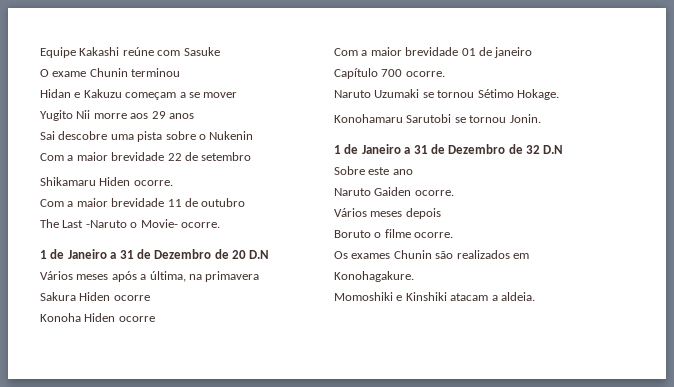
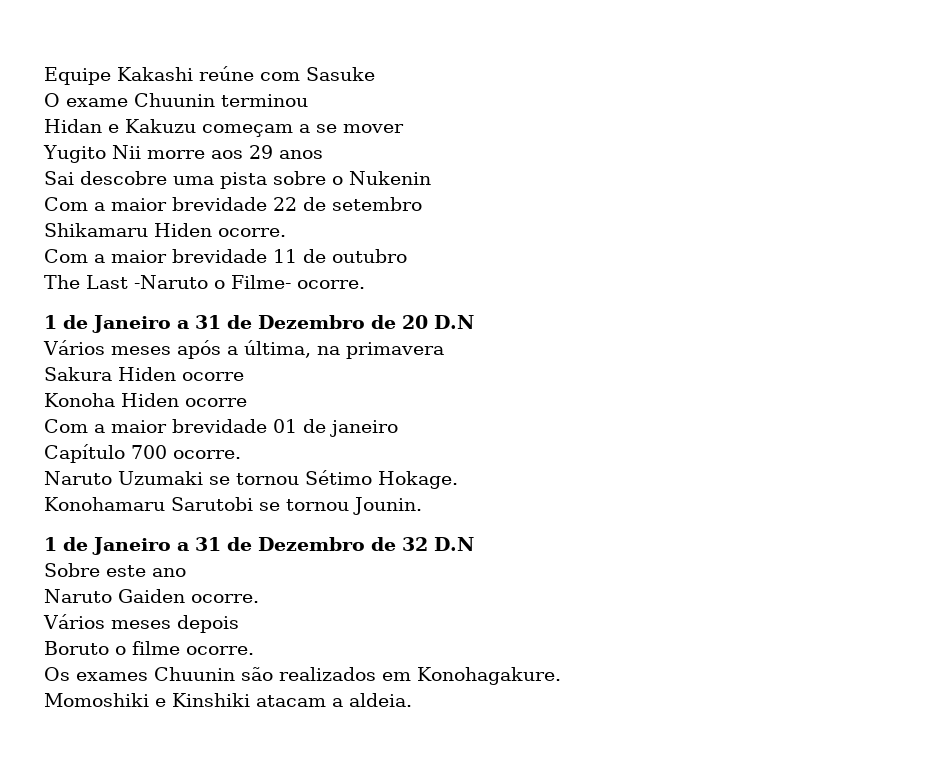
- O exame Chunin terminou
+ O exame Chuunin terminou
- The Last -Naruto o Movie- ocorre.
+ The Last -Naruto o Filme- ocorre.
- Konohamaru Sarutobi se tornou Jonin.
+ Konohamaru Sarutobi se tornou Jounin.
- Os exames Chunin são realizados em Konohagakure.
+ Os exames Chuunin são realizados em Konohagakure.

